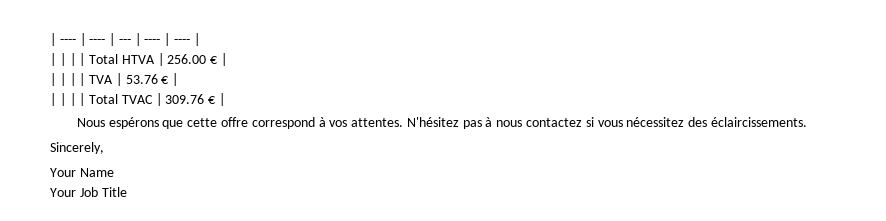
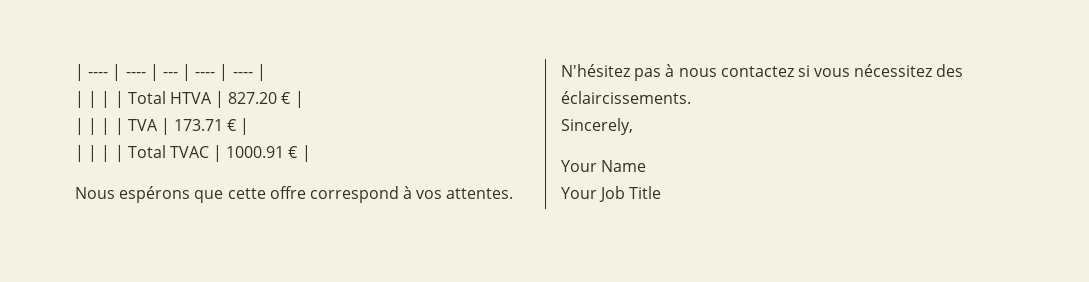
- | | | | Total HTVA | 256.00 € |
+ | | | | Total HTVA | 827.20 € |
- | | | | TVA | 53.76 € |
+ | | | | TVA | 173.71 € |
- | | | | Total TVAC | 309.76 € |
+ | | | | Total TVAC | 1000.91 € |

